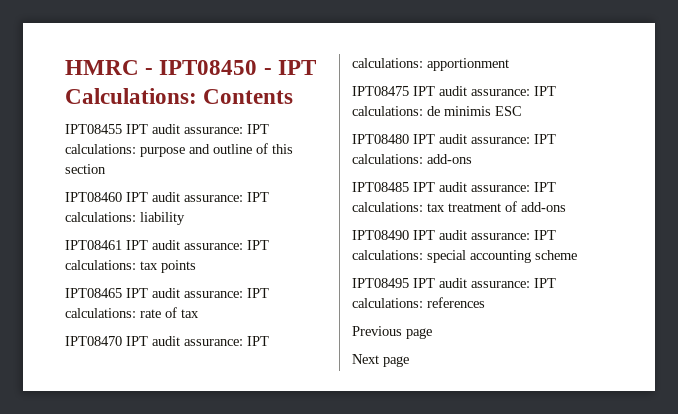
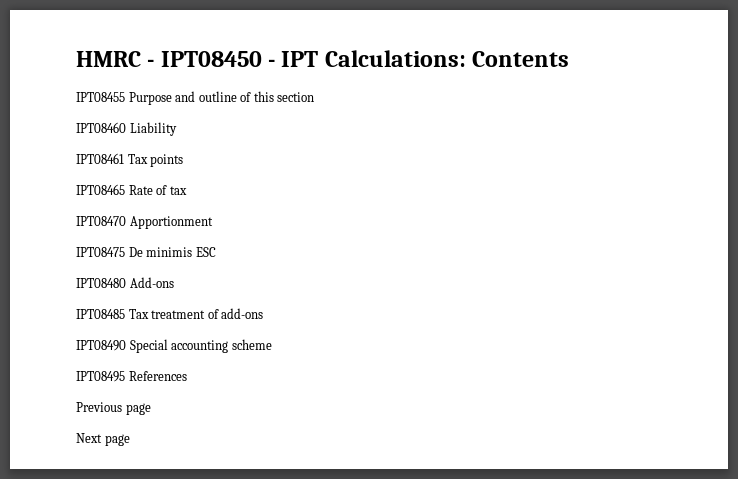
- IPT08455 IPT audit assurance: IPT calculations: purpose and outline of this section
+ IPT08455 Purpose and outline of this section
- IPT08460 IPT audit assurance: IPT calculations: liability
- IPT08461 IPT audit assurance: IPT calculations: tax points
- IPT08465 IPT audit assurance: IPT calculations: rate of tax
- IPT08470 IPT audit assurance: IPT calculations: apportionment
- IPT08475 IPT audit assurance: IPT calculations: de minimis ESC
- IPT08480 IPT audit assurance: IPT calculations: add-ons
- IPT08485 IPT audit assurance: IPT calculations: tax treatment of add-ons
- IPT08490 IPT audit assurance: IPT calculations: special accounting scheme
- IPT08495 IPT audit assurance: IPT calculations: references
+ IPT08460 Liability
+ IPT08461 Tax points
+ IPT08465 Rate of tax
+ IPT08470 Apportionment
+ IPT08475 De minimis ESC
+ IPT08480 Add-ons
+ IPT08485 Tax treatment of add-ons
+ IPT08490 Special accounting scheme
+ IPT08495 References

